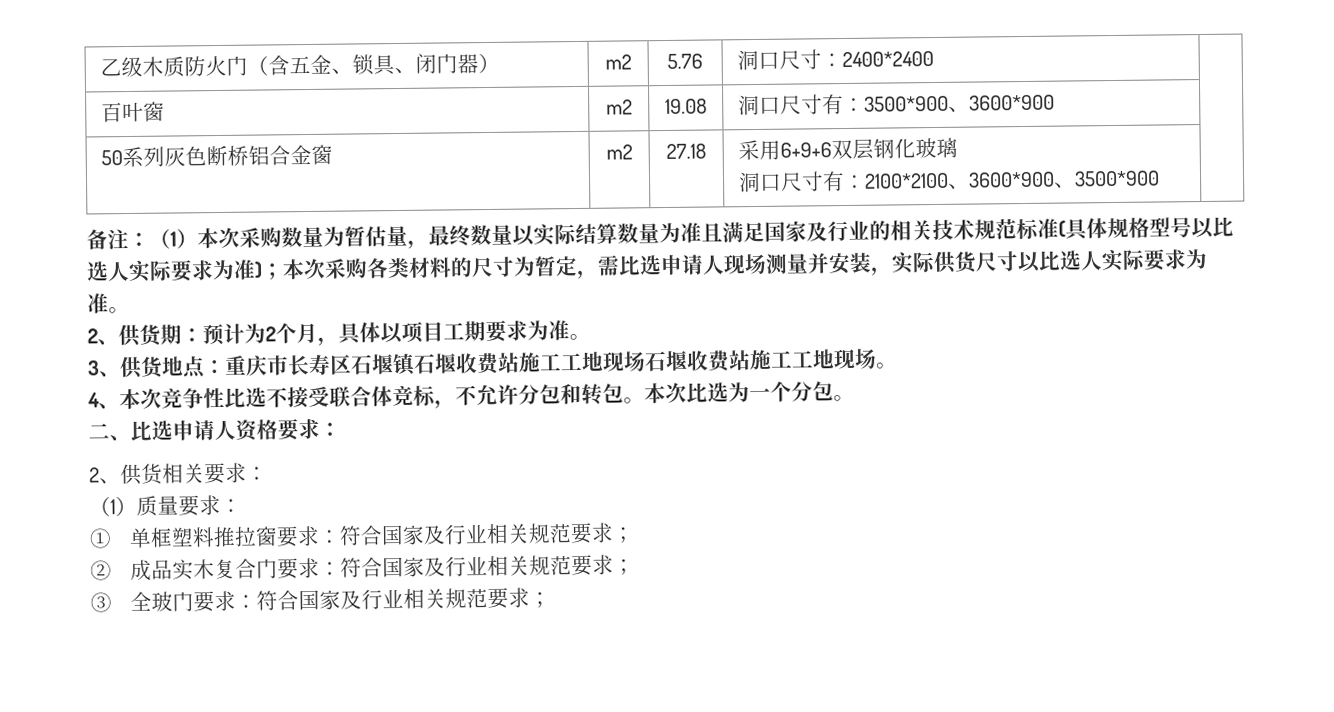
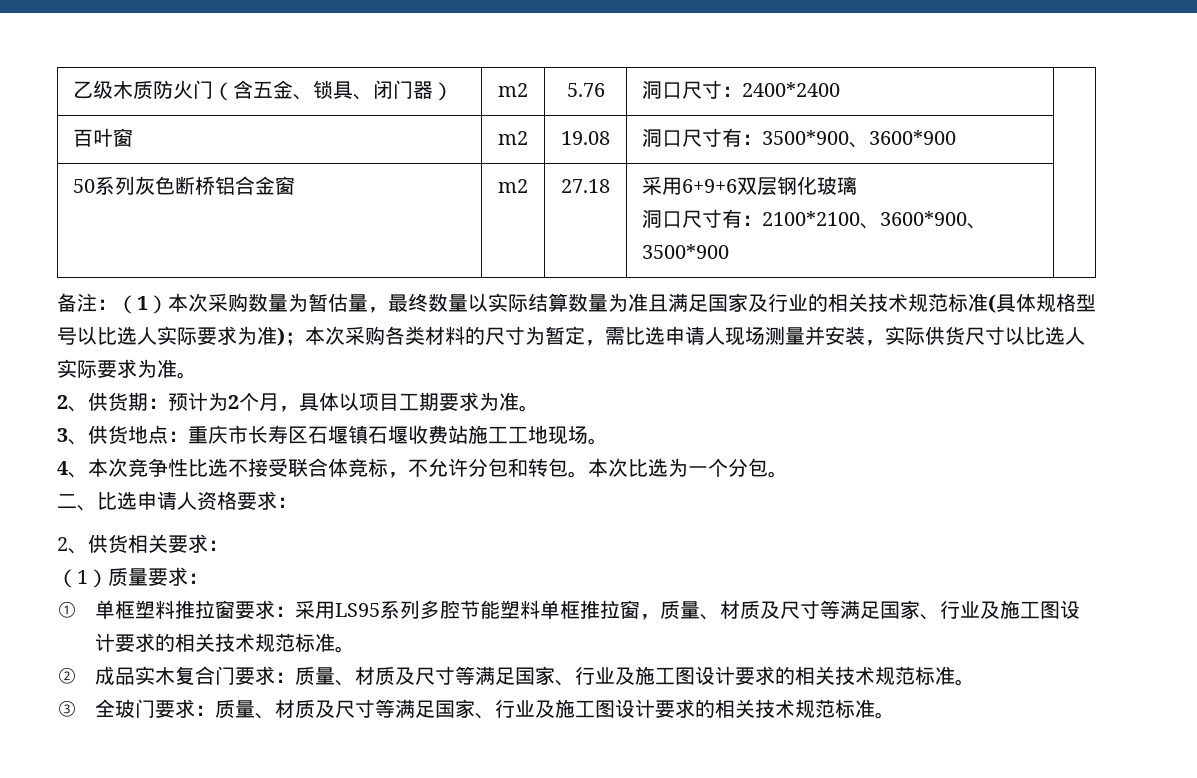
- 3、供货地点：重庆市长寿区石堰镇石堰收费站施工工地现场石堰收费站施工工地现场。
+ 3、供货地点：重庆市长寿区石堰镇石堰收费站施工工地现场。
- ①单框塑料推拉窗要求：符合国家及行业相关规范要求；
+ ①单框塑料推拉窗要求：采用LS95系列多腔节能塑料单框推拉窗，质量、材质及尺寸等满足国家、行业及施工图设计要求的相关技术规范标准。
- ②成品实木复合门要求：符合国家及行业相关规范要求；
- ③全玻门要求：符合国家及行业相关规范要求；
+ ②成品实木复合门要求：质量、材质及尺寸等满足国家、行业及施工图设计要求的相关技术规范标准。
+ ③全玻门要求：质量、材质及尺寸等满足国家、行业及施工图设计要求的相关技术规范标准。

